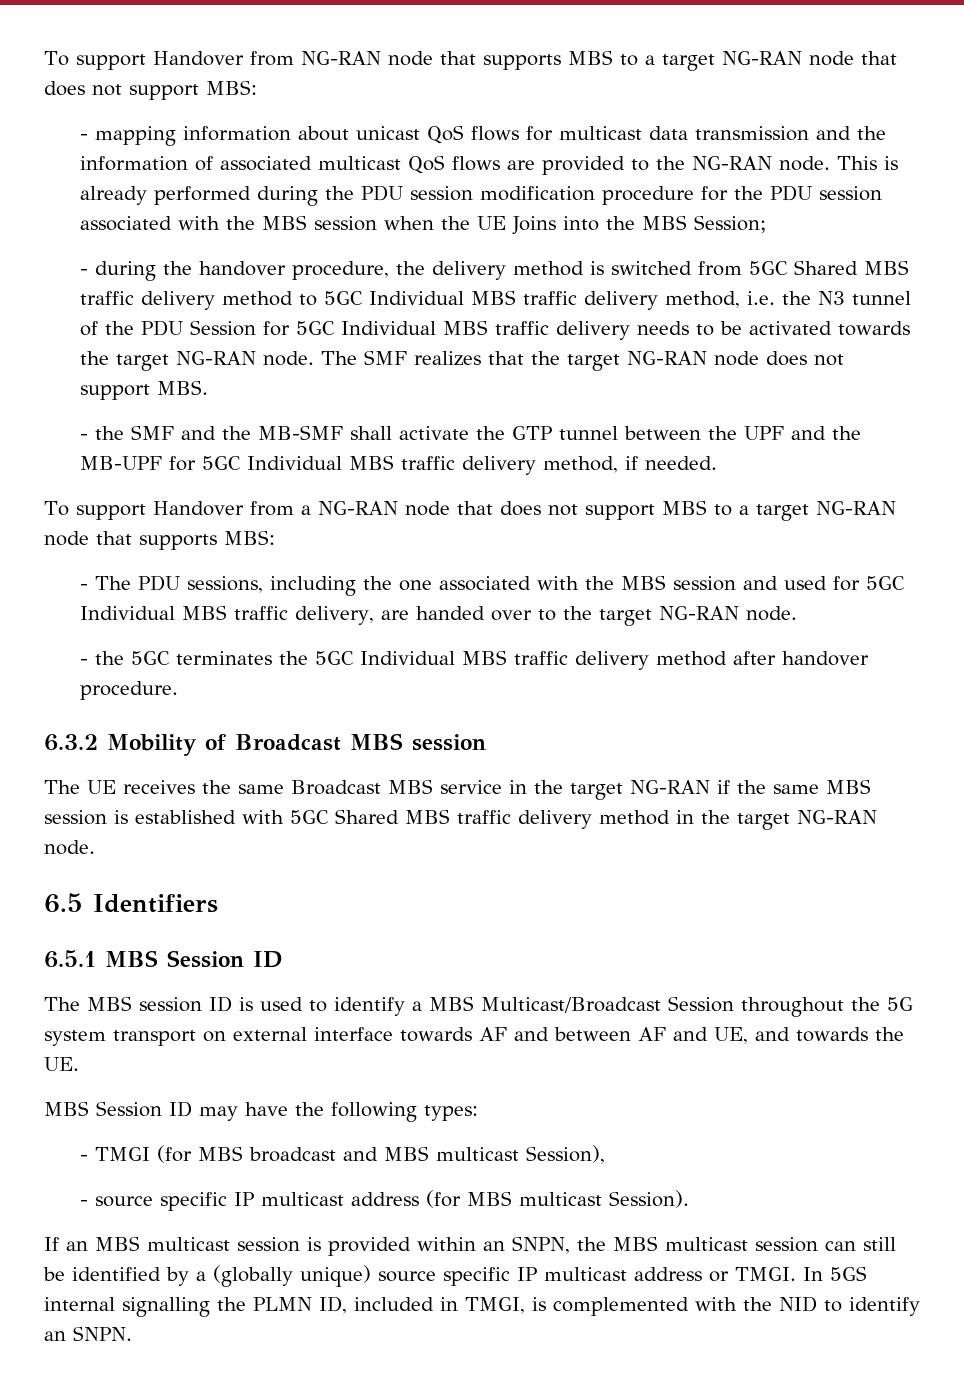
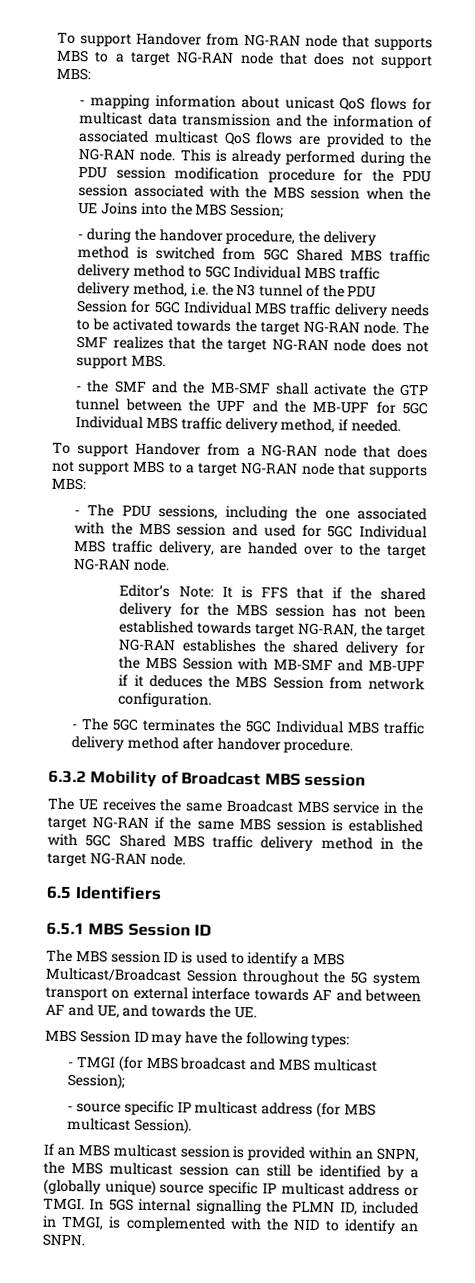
- - the 5GC terminates the 5GC Individual MBS traffic delivery method after handover procedure.
+ Editor’s Note: It is FFS that if the shared delivery for the MBS session has not been established towards target NG-RAN, the target NG-RAN establishes the shared delivery for the MBS Session with MB-SMF and MB-UPF if it deduces the MBS Session from network configuration.
+ - The 5GC terminates the 5GC Individual MBS traffic delivery method after handover procedure.
- - TMGI (for MBS broadcast and MBS multicast Session),
+ - TMGI (for MBS broadcast and MBS multicast Session);

